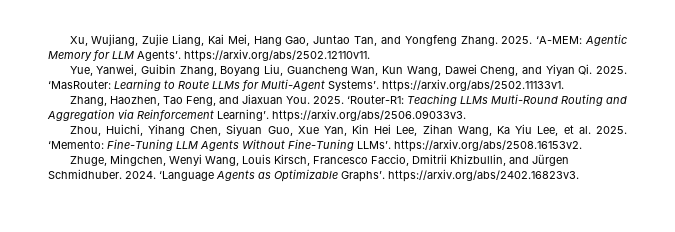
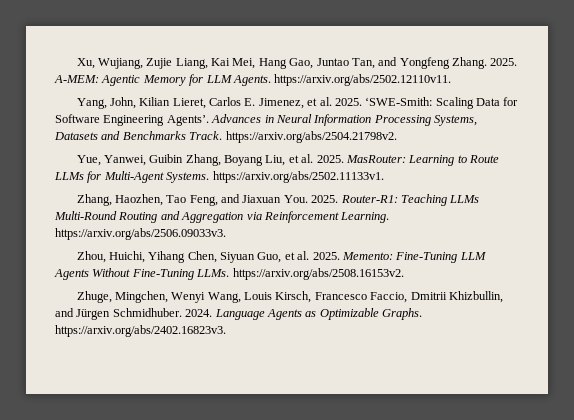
- ‘A-MEM: Agentic Memory for LLM Agents’. https://arxiv.org/abs/2502.12110v11.
+ A-MEM: Agentic Memory for LLM Agents. https://arxiv.org/abs/2502.12110v11.
+ Yang, John, Kilian Lieret, Carlos E. Jimenez, et al. 2025. ‘SWE-Smith: Scaling Data for Software Engineering Agents’. Advances in Neural Information Processing Systems, Datasets and Benchmarks Track. https://arxiv.org/abs/2504.21798v2.
- Yue, Yanwei, Guibin Zhang, Boyang Liu, Guancheng Wan, Kun Wang, Dawei Cheng, and Yiyan Qi. 2025. ‘MasRouter: Learning to Route LLMs for Multi-Agent Systems’. https://arxiv.org/abs/2502.11133v1.
+ Yue, Yanwei, Guibin Zhang, Boyang Liu, et al. 2025. MasRouter: Learning to Route LLMs for Multi-Agent Systems. https://arxiv.org/abs/2502.11133v1.
- ‘Router-R1: Teaching LLMs Multi-Round Routing and Aggregation via Reinforcement Learning’. https://arxiv.org/abs/2506.09033v3.
+ Router-R1: Teaching LLMs Multi-Round Routing and Aggregation via Reinforcement Learning. https://arxiv.org/abs/2506.09033v3.
- Zhou, Huichi, Yihang Chen, Siyuan Guo, Xue Yan, Kin Hei Lee, Zihan Wang, Ka Yiu Lee, et al. 2025. ‘Memento: Fine-Tuning LLM Agents Without Fine-Tuning LLMs’. https://arxiv.org/abs/2508.16153v2.
+ Zhou, Huichi, Yihang Chen, Siyuan Guo, et al. 2025. Memento: Fine-Tuning LLM Agents Without Fine-Tuning LLMs. https://arxiv.org/abs/2508.16153v2.
- ‘Language Agents as Optimizable Graphs’. https://arxiv.org/abs/2402.16823v3.
+ Language Agents as Optimizable Graphs. https://arxiv.org/abs/2402.16823v3.

